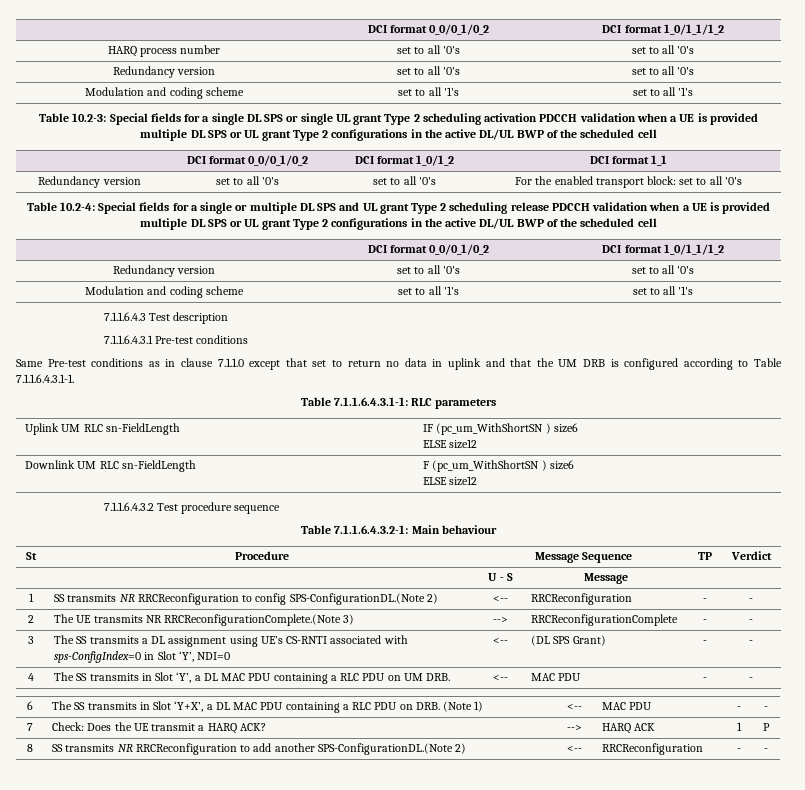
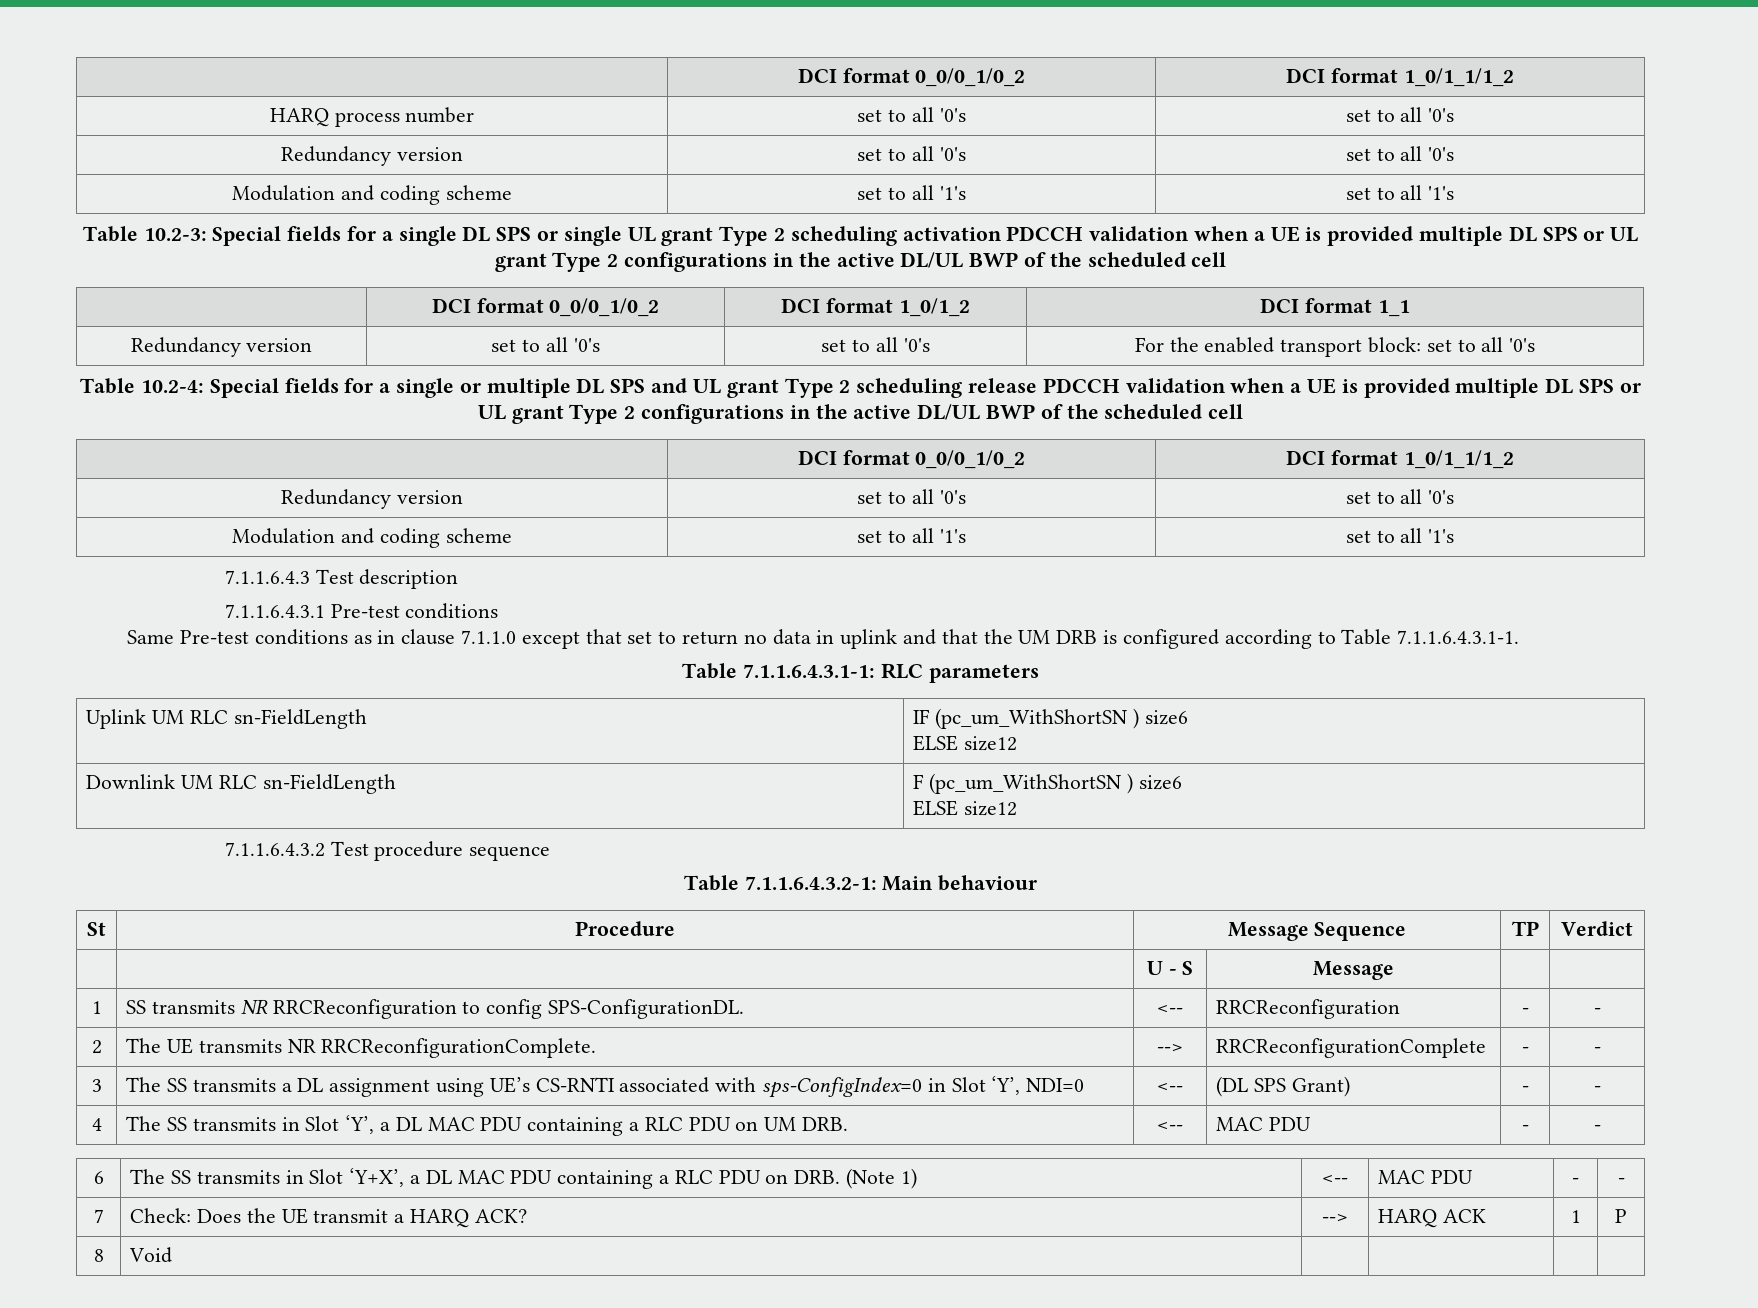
- 1 | SS transmits NR RRCReconfiguration to config SPS-ConfigurationDL.(Note 2) | <-- | RRCReconfiguration | - | -
+ 1 | SS transmits NR RRCReconfiguration to config SPS-ConfigurationDL. | <-- | RRCReconfiguration | - | -
- 2 | The UE transmits NR RRCReconfigurationComplete.(Note 3) | --> | RRCReconfigurationComplete | - | -
+ 2 | The UE transmits NR RRCReconfigurationComplete. | --> | RRCReconfigurationComplete | - | -
- 8 | SS transmits NR RRCReconfiguration to add another SPS-ConfigurationDL.(Note 2) | <-- | RRCReconfiguration | - | -
+ 8 | Void | | | |

